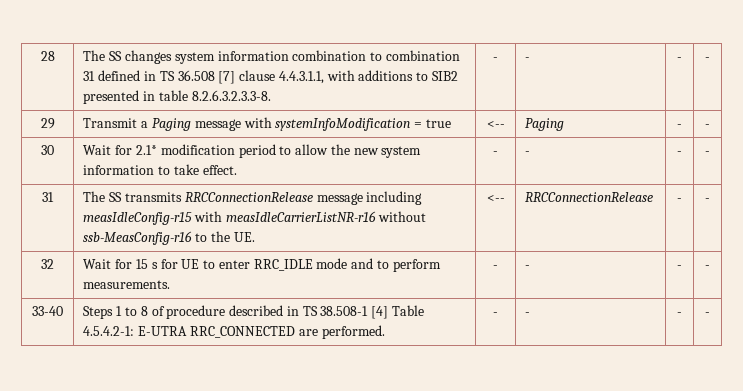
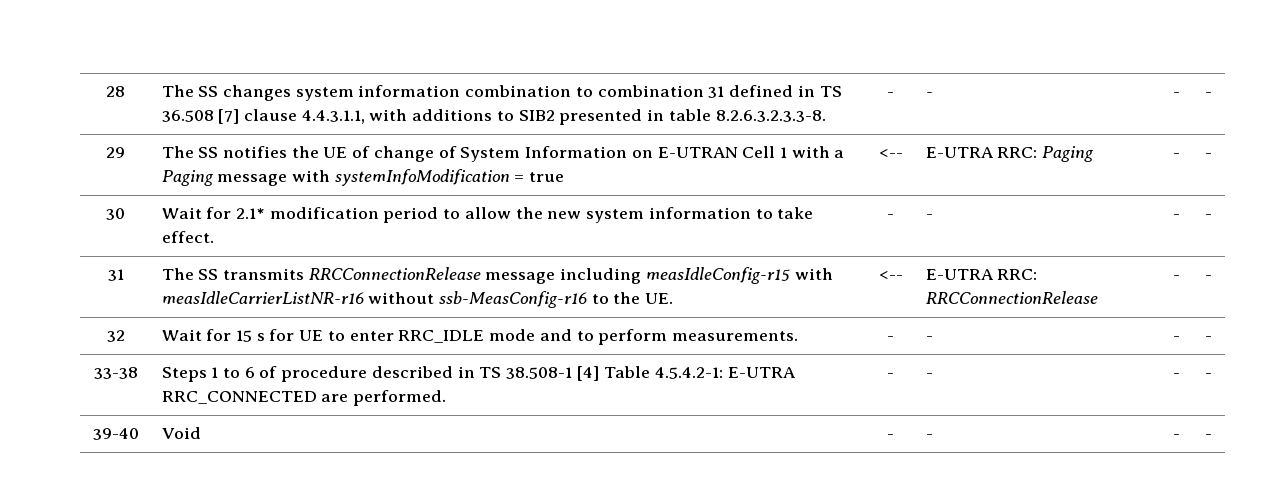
- 29 | Transmit a Paging message with systemInfoModification = true | <-- | Paging | - | -
+ 29 | The SS notifies the UE of change of System Information on E-UTRAN Cell 1 with a Paging message with systemInfoModification = true | <-- | E-UTRA RRC: Paging | - | -
- 31 | The SS transmits RRCConnectionRelease message including measIdleConfig-r15 with measIdleCarrierListNR-r16 without ssb-MeasConfig-r16 to the UE. | <-- | RRCConnectionRelease | - | -
+ 31 | The SS transmits RRCConnectionRelease message including measIdleConfig-r15 with measIdleCarrierListNR-r16 without ssb-MeasConfig-r16 to the UE. | <-- | E-UTRA RRC: RRCConnectionRelease | - | -
- 33-40 | Steps 1 to 8 of procedure described in TS 38.508-1 [4] Table 4.5.4.2-1: E-UTRA RRC_CONNECTED are performed. | - | - | - | -
+ 33-38 | Steps 1 to 6 of procedure described in TS 38.508-1 [4] Table 4.5.4.2-1: E-UTRA RRC_CONNECTED are performed. | - | - | - | -
+ 39-40 | Void | - | - | - | -

